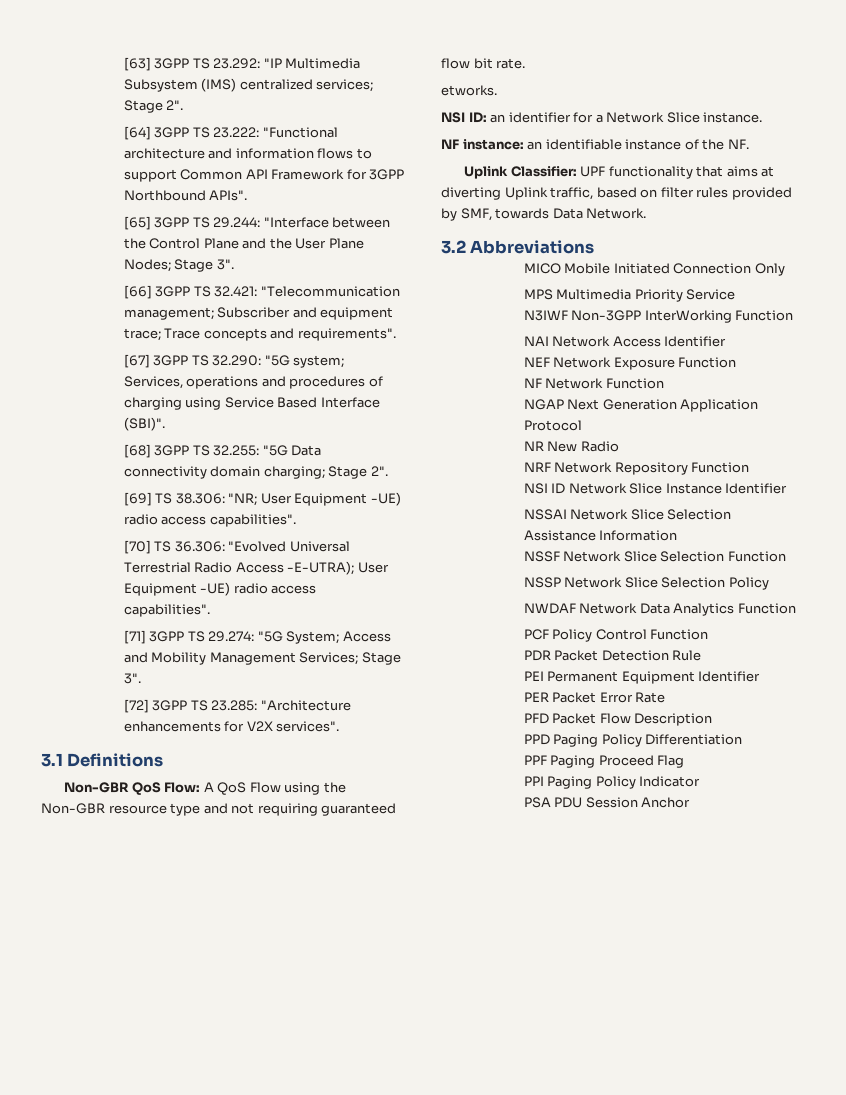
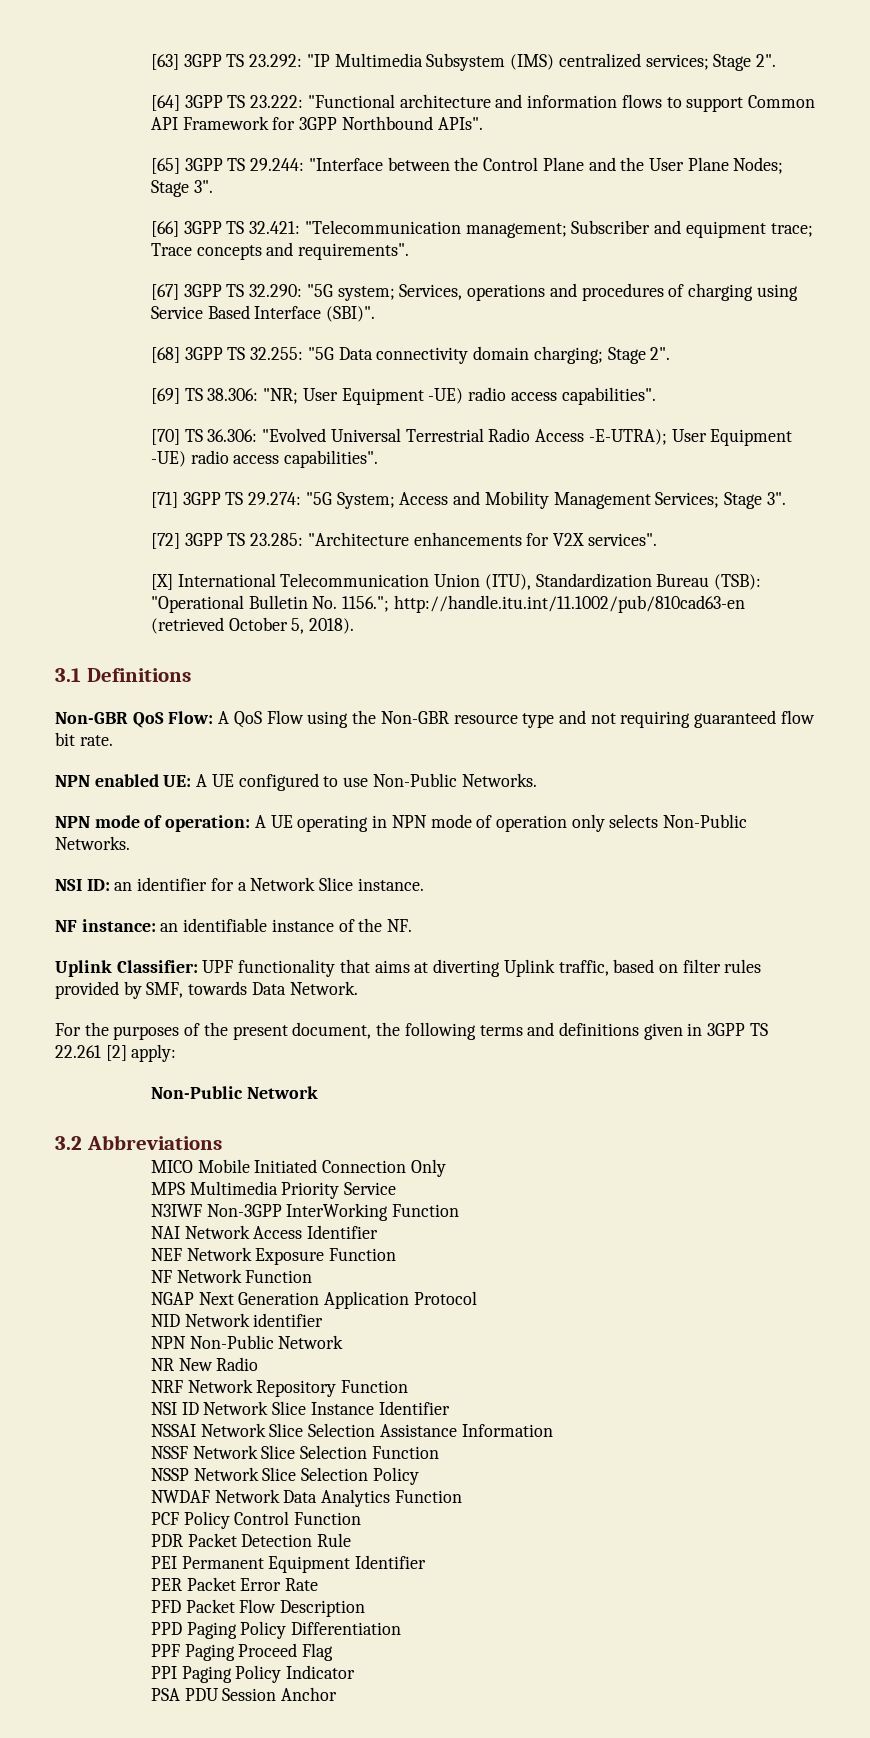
+ [X] International Telecommunication Union (ITU), Standardization Bureau (TSB): "Operational Bulletin No. 1156."; http://handle.itu.int/11.1002/pub/810cad63-en (retrieved October 5, 2018).
- etworks.
+ NPN enabled UE: A UE configured to use Non-Public Networks.
+ NPN mode of operation: A UE operating in NPN mode of operation only selects Non-Public Networks.
+ For the purposes of the present document, the following terms and definitions given in 3GPP TS 22.261 [2] apply:
+ Non-Public Network
+ NID Network identifier
+ NPN Non-Public Network

